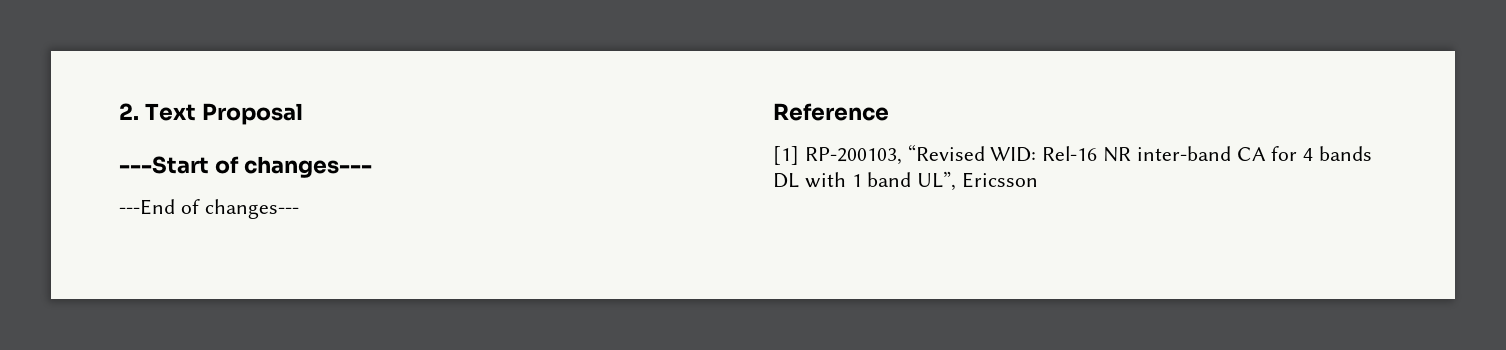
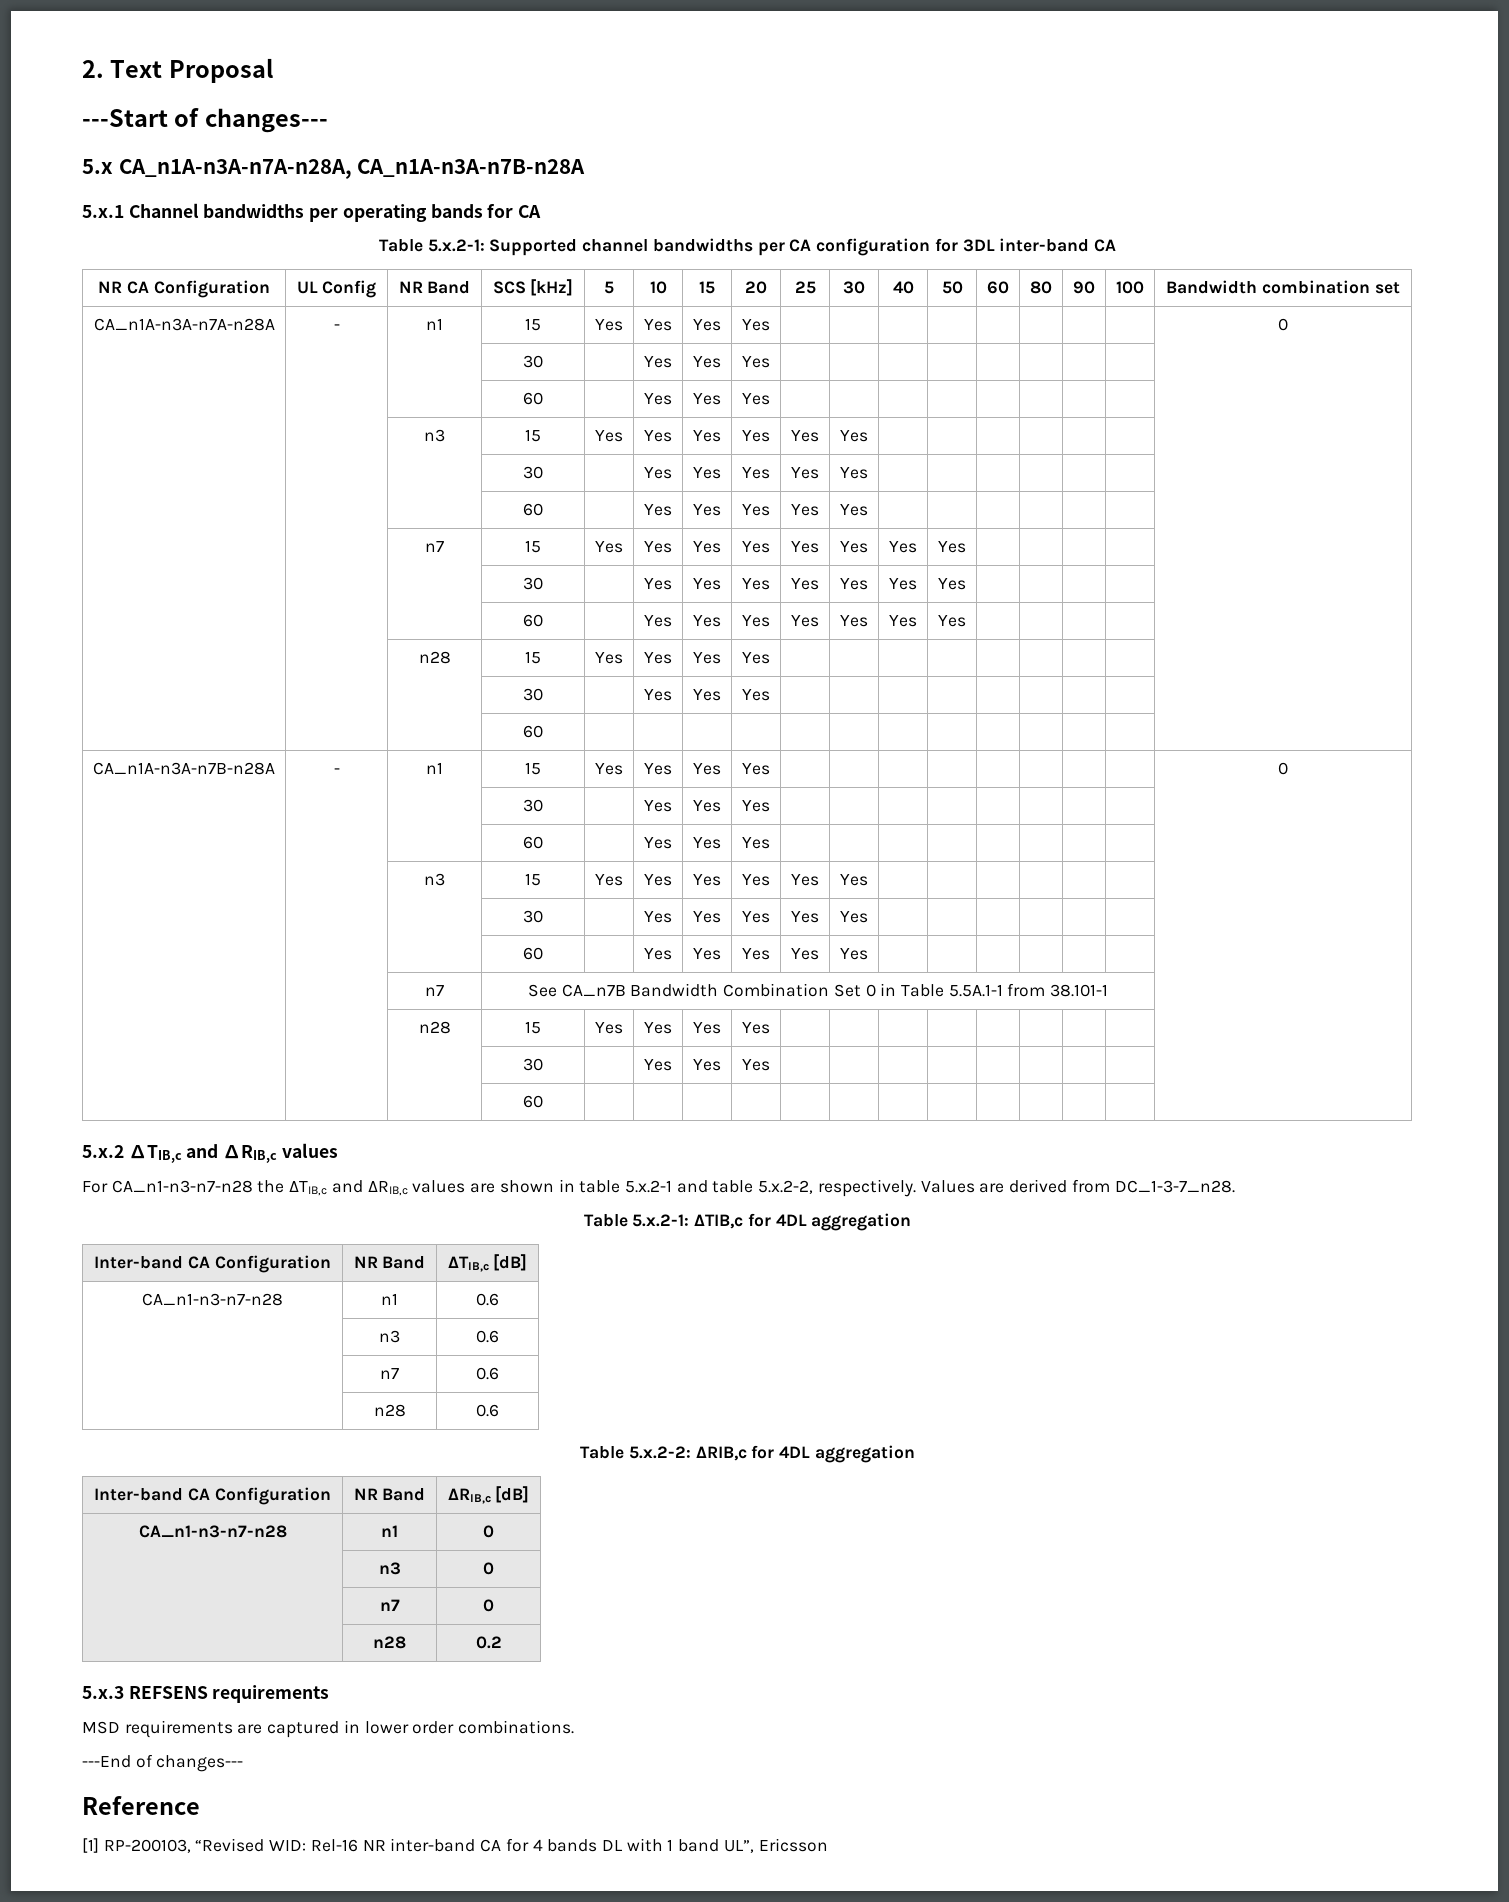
+ 5.x CA_n1A-n3A-n7A-n28A, CA_n1A-n3A-n7B-n28A
+ 5.x.1 Channel bandwidths per operating bands for CA
+ Table 5.x.2-1: Supported channel bandwidths per CA configuration for 3DL inter-band CA
+ NR CA Configuration | UL Config | NR Band | SCS [kHz] | 5 | 10 | 15 | 20 | 25 | 30 | 40 | 50 | 60 | 80 | 90 | 100 | Bandwidth combination set
+ CA_n1A-n3A-n7A-n28A | - | n1 | 15 | Yes | Yes | Yes | Yes | | | | | | | | | 0
+ | | | 30 | | Yes | Yes | Yes | | | | | | | | |
+ | | | 60 | | Yes | Yes | Yes | | | | | | | | |
+ | | n3 | 15 | Yes | Yes | Yes | Yes | Yes | Yes | | | | | | |
+ | | | 30 | | Yes | Yes | Yes | Yes | Yes | | | | | | |
+ | | | 60 | | Yes | Yes | Yes | Yes | Yes | | | | | | |
+ | | n7 | 15 | Yes | Yes | Yes | Yes | Yes | Yes | Yes | Yes | | | | |
+ | | | 30 | | Yes | Yes | Yes | Yes | Yes | Yes | Yes | | | | |
+ | | | 60 | | Yes | Yes | Yes | Yes | Yes | Yes | Yes | | | | |
+ | | n28 | 15 | Yes | Yes | Yes | Yes | | | | | | | | |
+ | | | 30 | | Yes | Yes | Yes | | | | | | | | |
+ | | | 60 | | | | | | | | | | | | |
+ CA_n1A-n3A-n7B-n28A | - | n1 | 15 | Yes | Yes | Yes | Yes | | | | | | | | | 0
+ | | | 30 | | Yes | Yes | Yes | | | | | | | | |
+ | | | 60 | | Yes | Yes | Yes | | | | | | | | |
+ | | n3 | 15 | Yes | Yes | Yes | Yes | Yes | Yes | | | | | | |
+ | | | 30 | | Yes | Yes | Yes | Yes | Yes | | | | | | |
+ | | | 60 | | Yes | Yes | Yes | Yes | Yes | | | | | | |
+ | | n7 | See CA_n7B Bandwidth Combination Set 0 in Table 5.5A.1-1 from 38.101-1 |
+ | | n28 | 15 | Yes | Yes | Yes | Yes | | | | | | | | |
+ | | | 30 | | Yes | Yes | Yes | | | | | | | | |
+ | | | 60 | | | | | | | | | | | | |
+ 5.x.2 ∆TIB,c and ∆RIB,c values
+ For CA_n1-n3-n7-n28 the ΔTIB,c and ΔRIB,c values are shown in table 5.x.2-1 and table 5.x.2-2, respectively. Values are derived from DC_1-3-7_n28.
+ Table 5.x.2-1: ΔTIB,c for 4DL aggregation
+ Inter-band CA Configuration | NR Band | ΔTIB,c [dB]
+ CA_n1-n3-n7-n28 | n1 | 0.6
+ | n3 | 0.6
+ | n7 | 0.6
+ | n28 | 0.6
+ Table 5.x.2-2: ΔRIB,c for 4DL aggregation
+ Inter-band CA Configuration | NR Band | ΔRIB,c [dB]
+ CA_n1-n3-n7-n28 | n1 | 0
+ | n3 | 0
+ | n7 | 0
+ | n28 | 0.2
+ 5.x.3 REFSENS requirements
+ MSD requirements are captured in lower order combinations.

